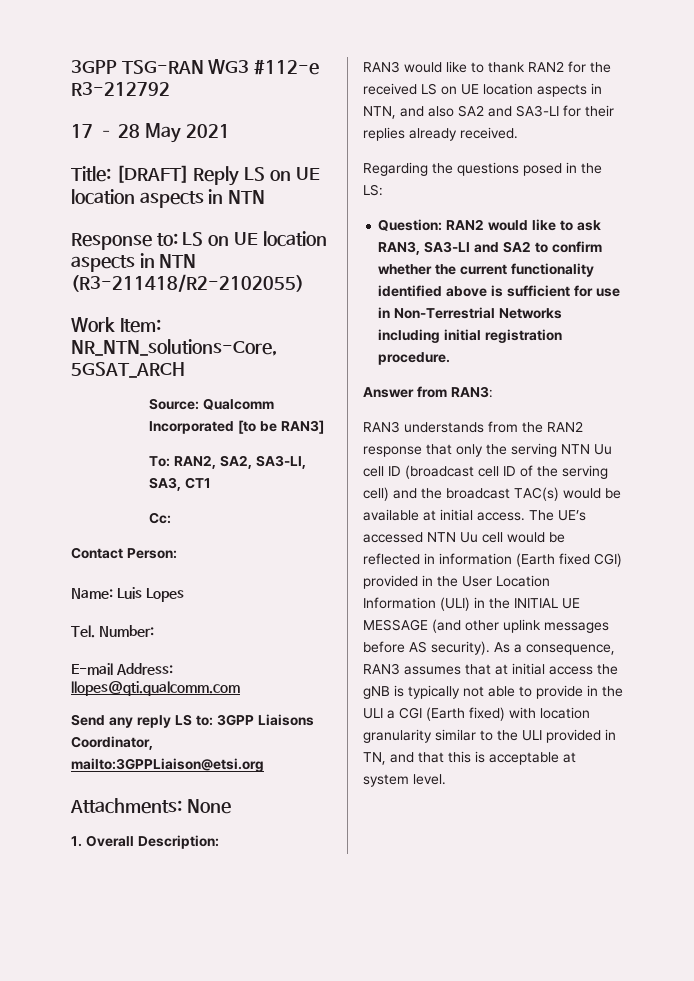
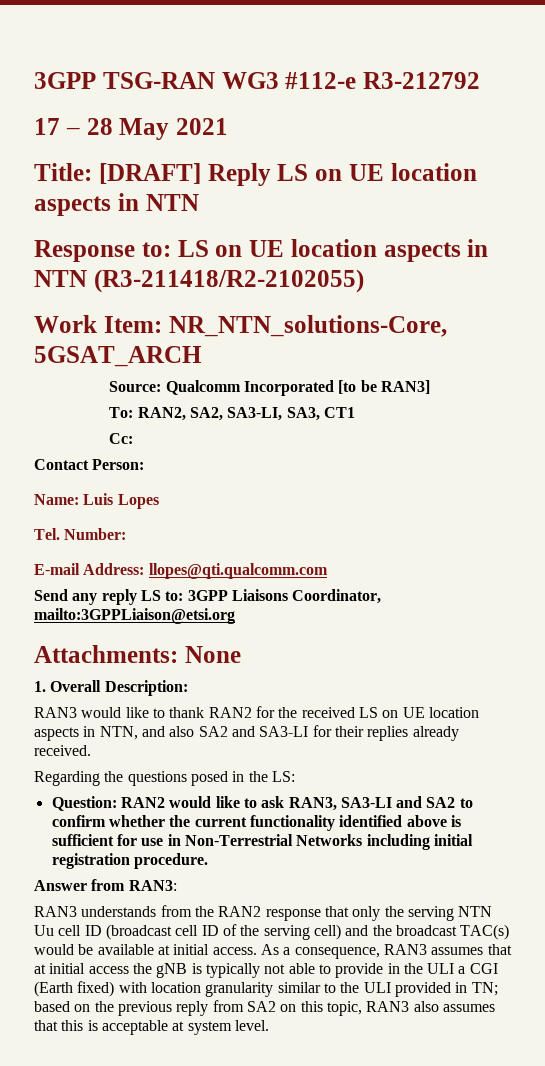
- The UE’s accessed NTN Uu cell would be reflected in information (Earth fixed CGI) provided in the User Location Information (ULI) in the INITIAL UE MESSAGE (and other uplink messages before AS security).
- As a consequence, RAN3 assumes that at initial access the gNB is typically not able to provide in the ULI a CGI (Earth fixed) with location granularity similar to the ULI provided in TN, and that this is acceptable at system level.
+ As a consequence, RAN3 assumes that at initial access the gNB is typically not able to provide in the ULI a CGI (Earth fixed) with location granularity similar to the ULI provided in TN; based on the previous reply from SA2 on this topic, RAN3 also assumes that this is acceptable at system level.

